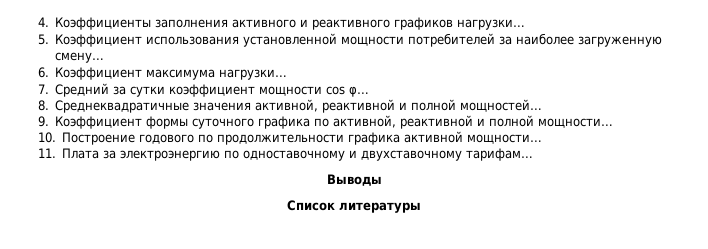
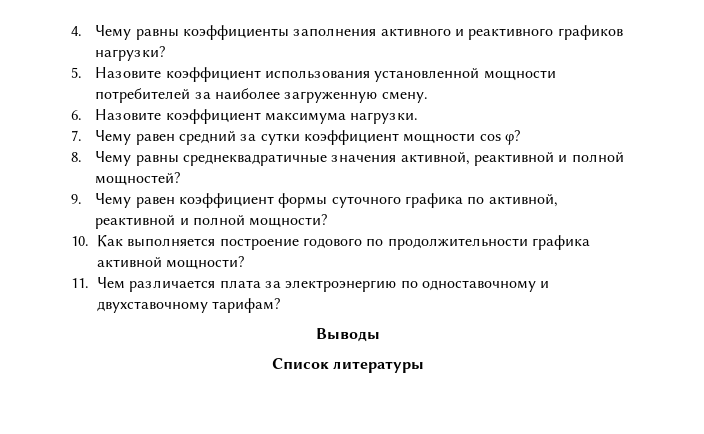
- 4. Коэффициенты заполнения активного и реактивного графиков нагрузки…
+ 4. Чему равны коэффициенты заполнения активного и реактивного графиков нагрузки?
- 5. Коэффициент использования установленной мощности потребителей за наиболее загруженную смену…
+ 5. Назовите коэффициент использования установленной мощности потребителей за наиболее загруженную смену.
- 6. Коэффициент максимума нагрузки…
- 7. Средний за сутки коэффициент мощности cos φ…
+ 6. Назовите коэффициент максимума нагрузки.
+ 7. Чему равен средний за сутки коэффициент мощности cos φ?
- 8. Среднеквадратичные значения активной, реактивной и полной мощностей…
+ 8. Чему равны среднеквадратичные значения активной, реактивной и полной мощностей?
- 9. Коэффициент формы суточного графика по активной, реактивной и полной мощности…
+ 9. Чему равен коэффициент формы суточного графика по активной, реактивной и полной мощности?
- 10. Построение годового по продолжительности графика активной мощности…
+ 10. Как выполняется построение годового по продолжительности графика активной мощности?
- 11. Плата за электроэнергию по одноставочному и двухставочному тарифам…
+ 11. Чем различается плата за электроэнергию по одноставочному и двухставочному тарифам?

